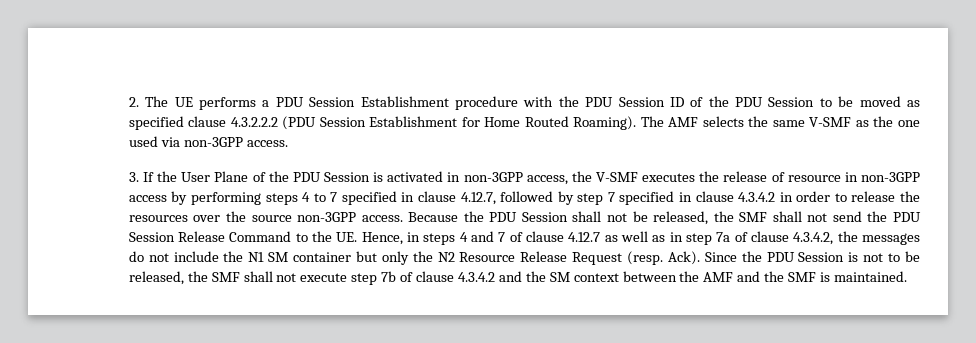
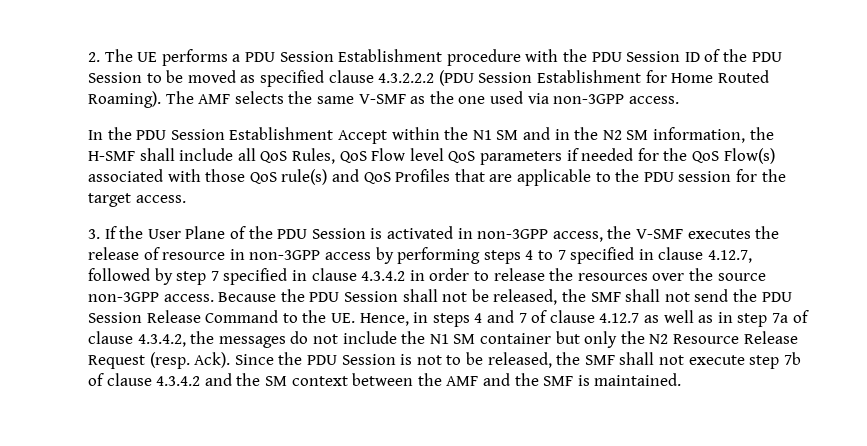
+ In the PDU Session Establishment Accept within the N1 SM and in the N2 SM information, the H-SMF shall include all QoS Rules, QoS Flow level QoS parameters if needed for the QoS Flow(s) associated with those QoS rule(s) and QoS Profiles that are applicable to the PDU session for the target access.

